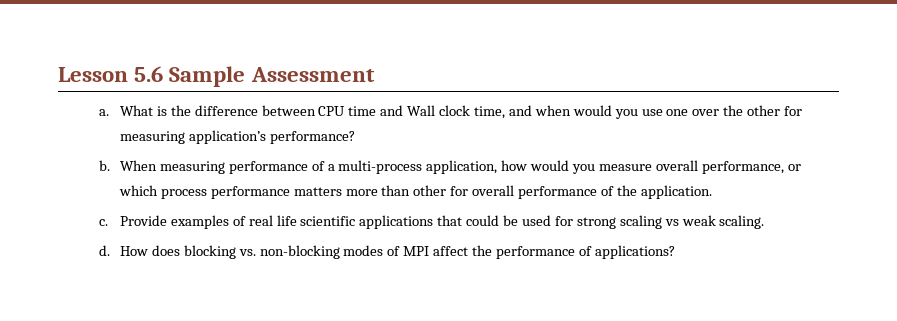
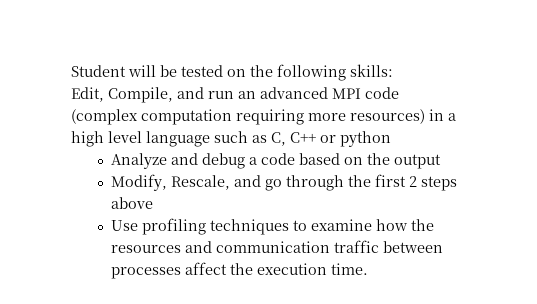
- Lesson 5.6 Sample Assessment
- a. What is the difference between CPU time and Wall clock time, and when would you use one over the other for measuring application’s performance?
- b. When measuring performance of a multi-process application, how would you measure overall performance, or which process performance matters more than other for overall performance of the application.
- c. Provide examples of real life scientific applications that could be used for strong scaling vs weak scaling.
- d. How does blocking vs. non-blocking modes of MPI affect the performance of applications?
+ Student will be tested on the following skills:
+ Edit, Compile, and run an advanced MPI code (complex computation requiring more resources) in a high level language such as C, C++ or python
+ Analyze and debug a code based on the output
+ Modify, Rescale, and go through the first 2 steps above
+ Use profiling techniques to examine how the resources and communication traffic between processes affect the execution time.

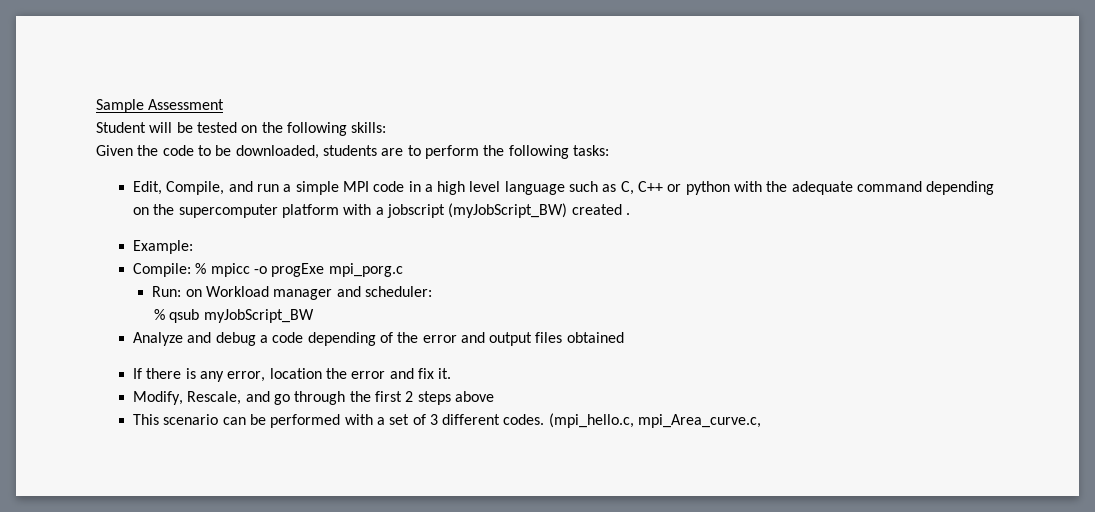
+ Sample Assessment
- Edit, Compile, and run an advanced MPI code (complex computation requiring more resources) in a high level language such as C, C++ or python
+ Given the code to be downloaded, students are to perform the following tasks:
+ Edit, Compile, and run a simple MPI code in a high level language such as C, C++ or python with the adequate command depending on the supercomputer platform with a jobscript (myJobScript_BW) created .
+ Example:
+ Compile: % mpicc -o progExe mpi_porg.c
+ Run: on Workload manager and scheduler:
+ % qsub myJobScript_BW
- Analyze and debug a code based on the output
+ Analyze and debug a code depending of the error and output files obtained
+ If there is any error, location the error and fix it.
- Use profiling techniques to examine how the resources and communication traffic between processes affect the execution time.
+ This scenario can be performed with a set of 3 different codes. (mpi_hello.c, mpi_Area_curve.c,

